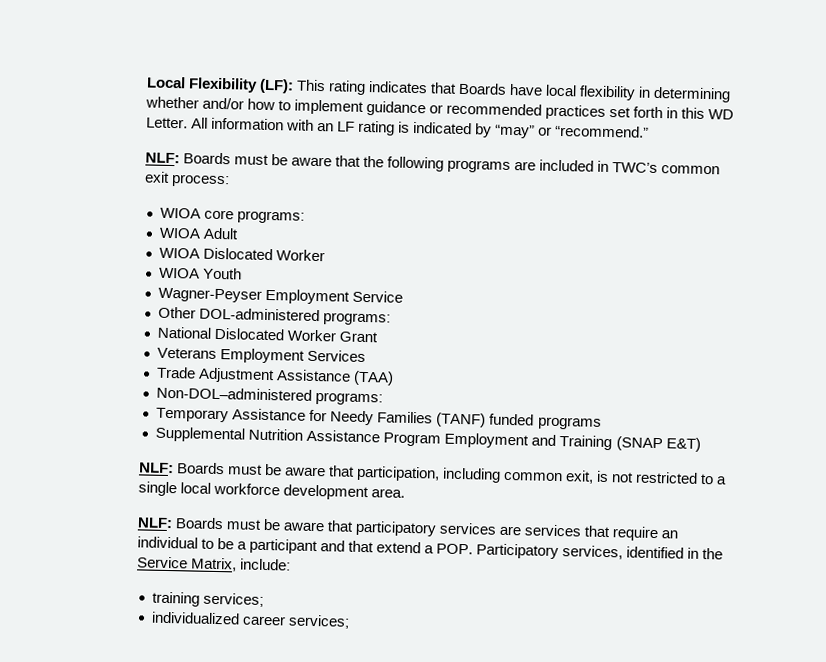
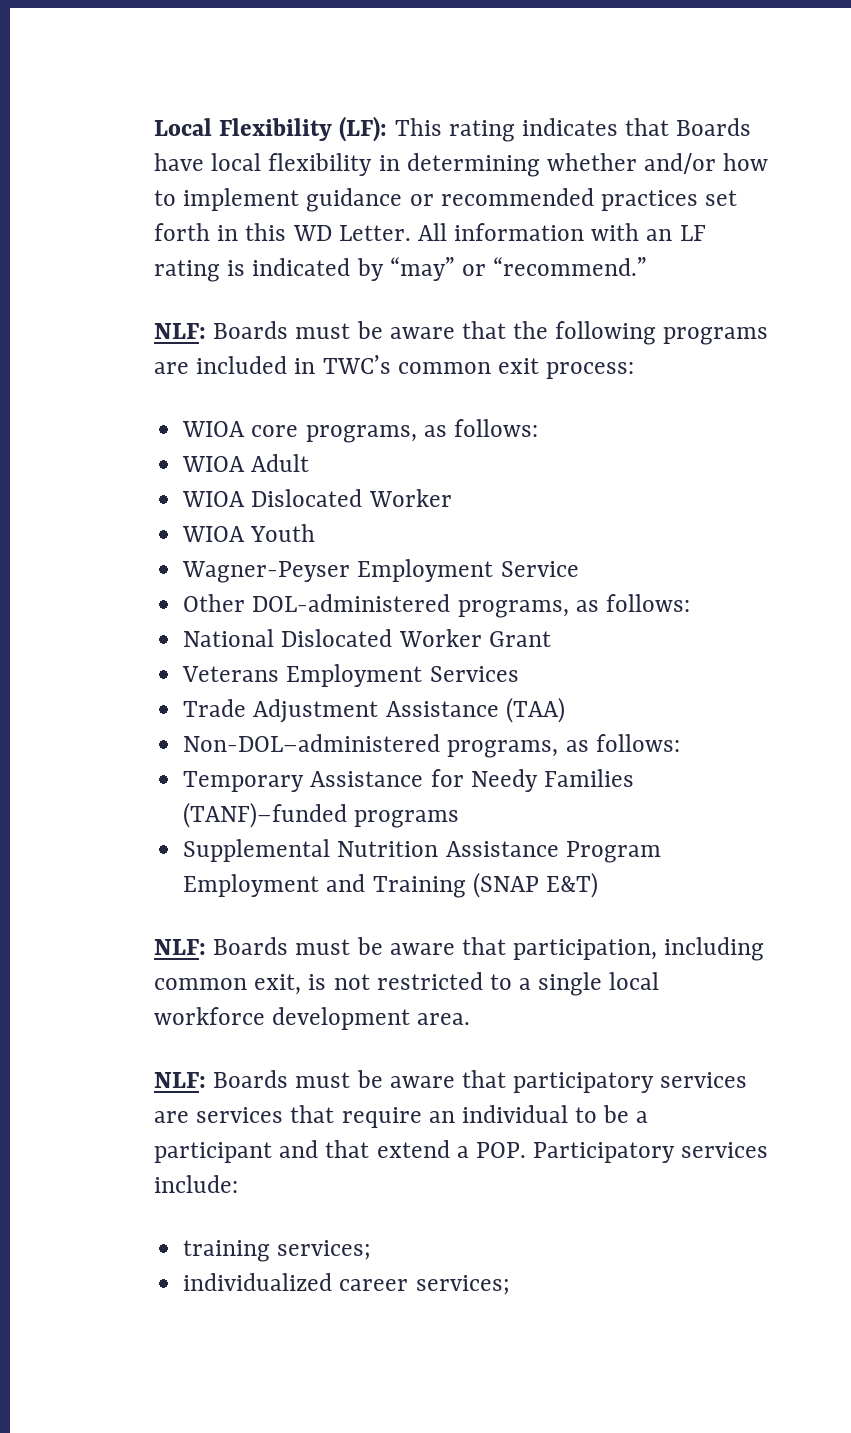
- WIOA core programs:
+ WIOA core programs, as follows:
- Other DOL-administered programs:
+ Other DOL-administered programs, as follows:
- Non-DOL–administered programs:
+ Non-DOL–administered programs, as follows:
- Temporary Assistance for Needy Families (TANF) funded programs
+ Temporary Assistance for Needy Families (TANF)–funded programs
- NLF: Boards must be aware that participatory services are services that require an individual to be a participant and that extend a POP. Participatory services, identified in the Service Matrix, include:
+ NLF: Boards must be aware that participatory services are services that require an individual to be a participant and that extend a POP. Participatory services include:

